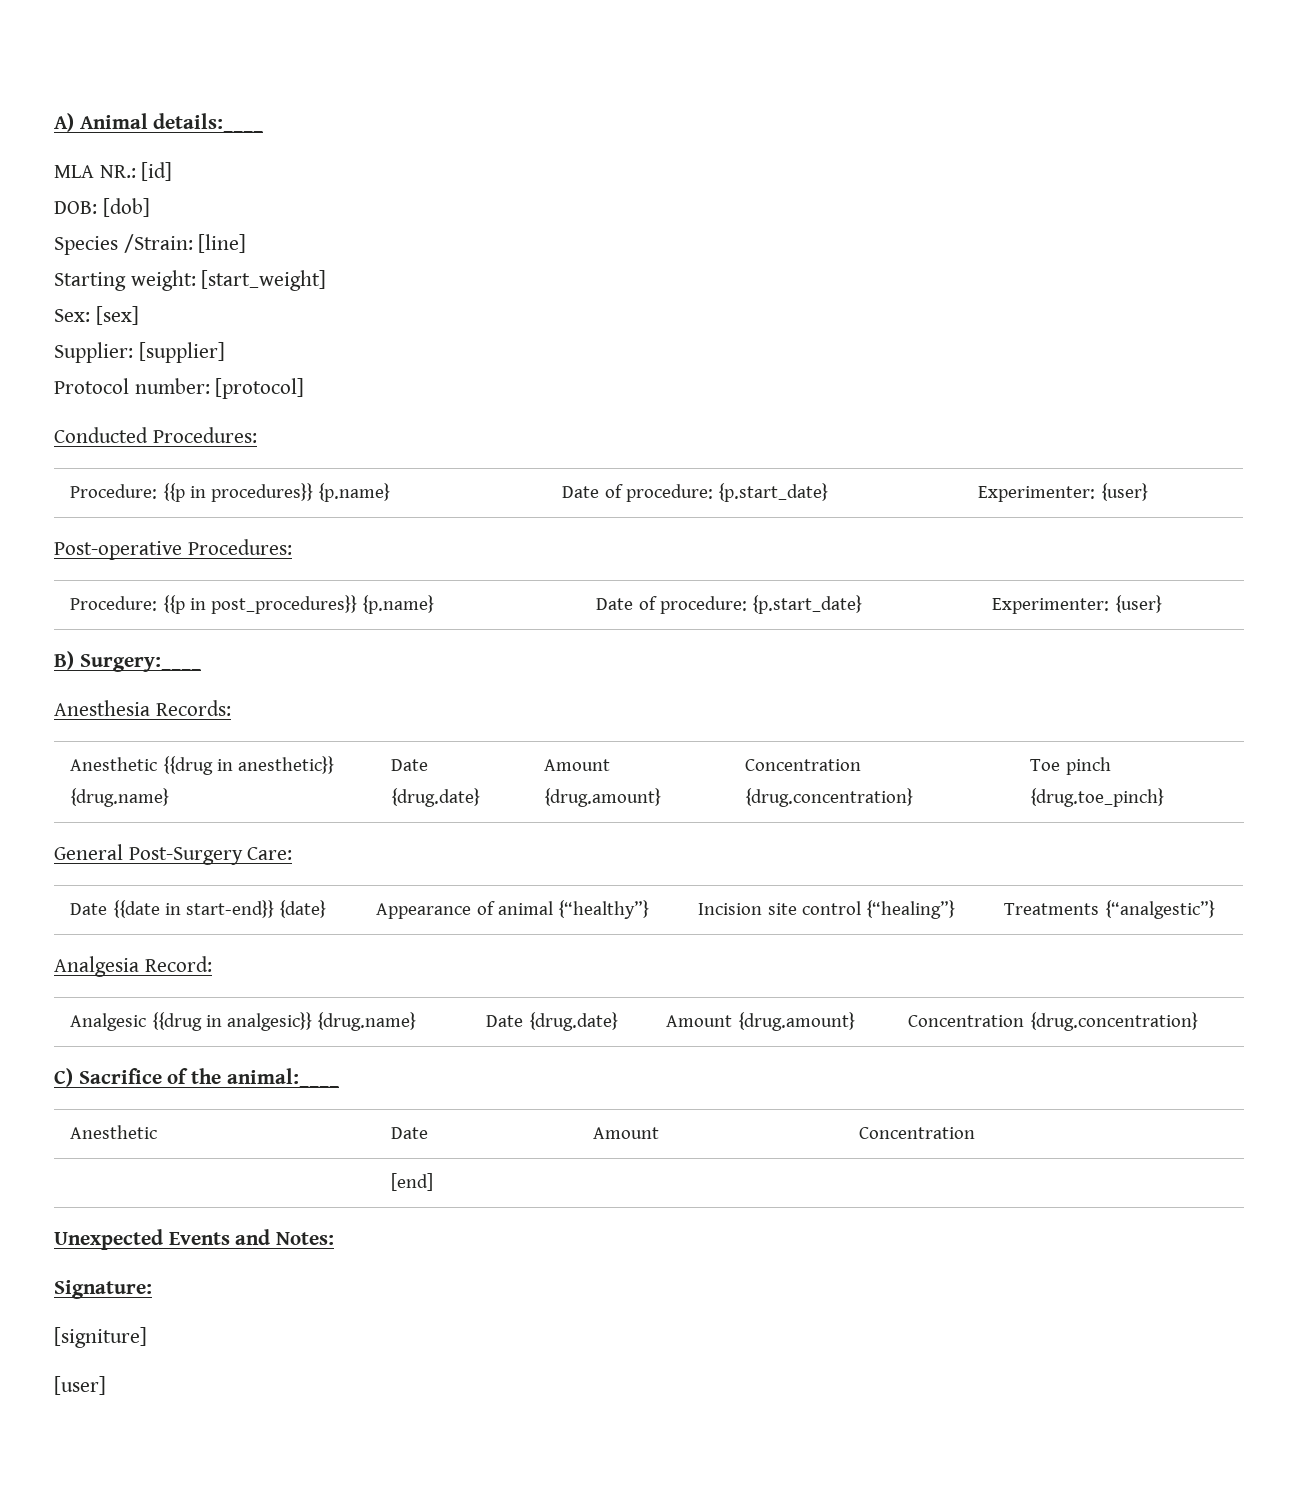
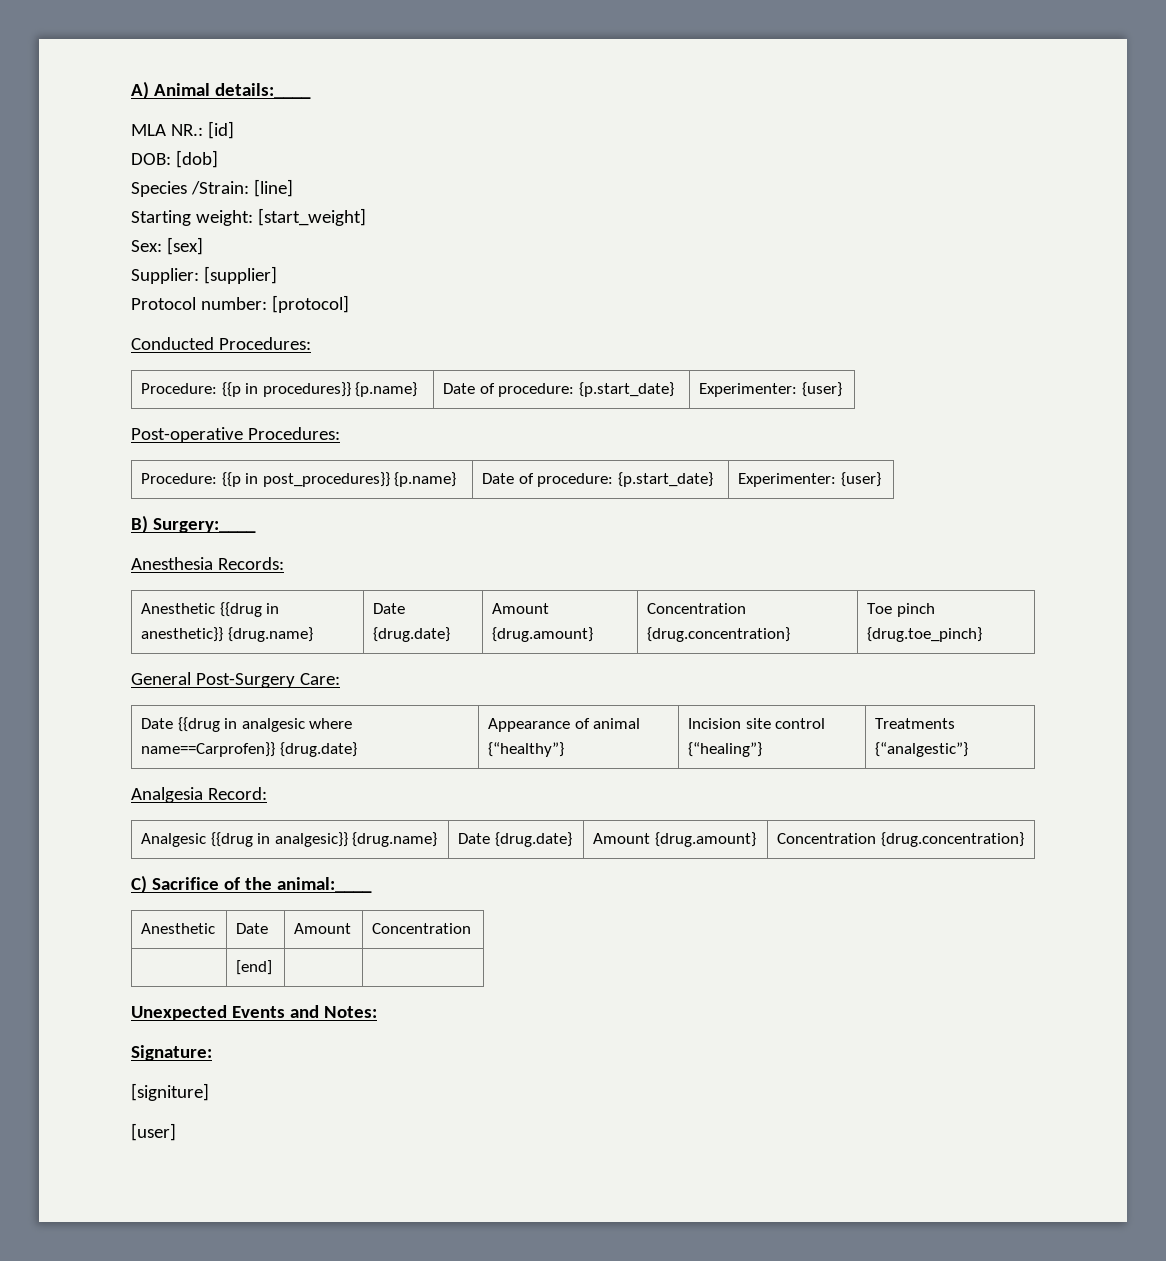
- Date {{date in start-end}} {date} | Appearance of animal {“healthy”} | Incision site control {“healing”} | Treatments {“analgestic”}
+ Date {{drug in analgesic where name==Carprofen}} {drug.date} | Appearance of animal {“healthy”} | Incision site control {“healing”} | Treatments {“analgestic”}

